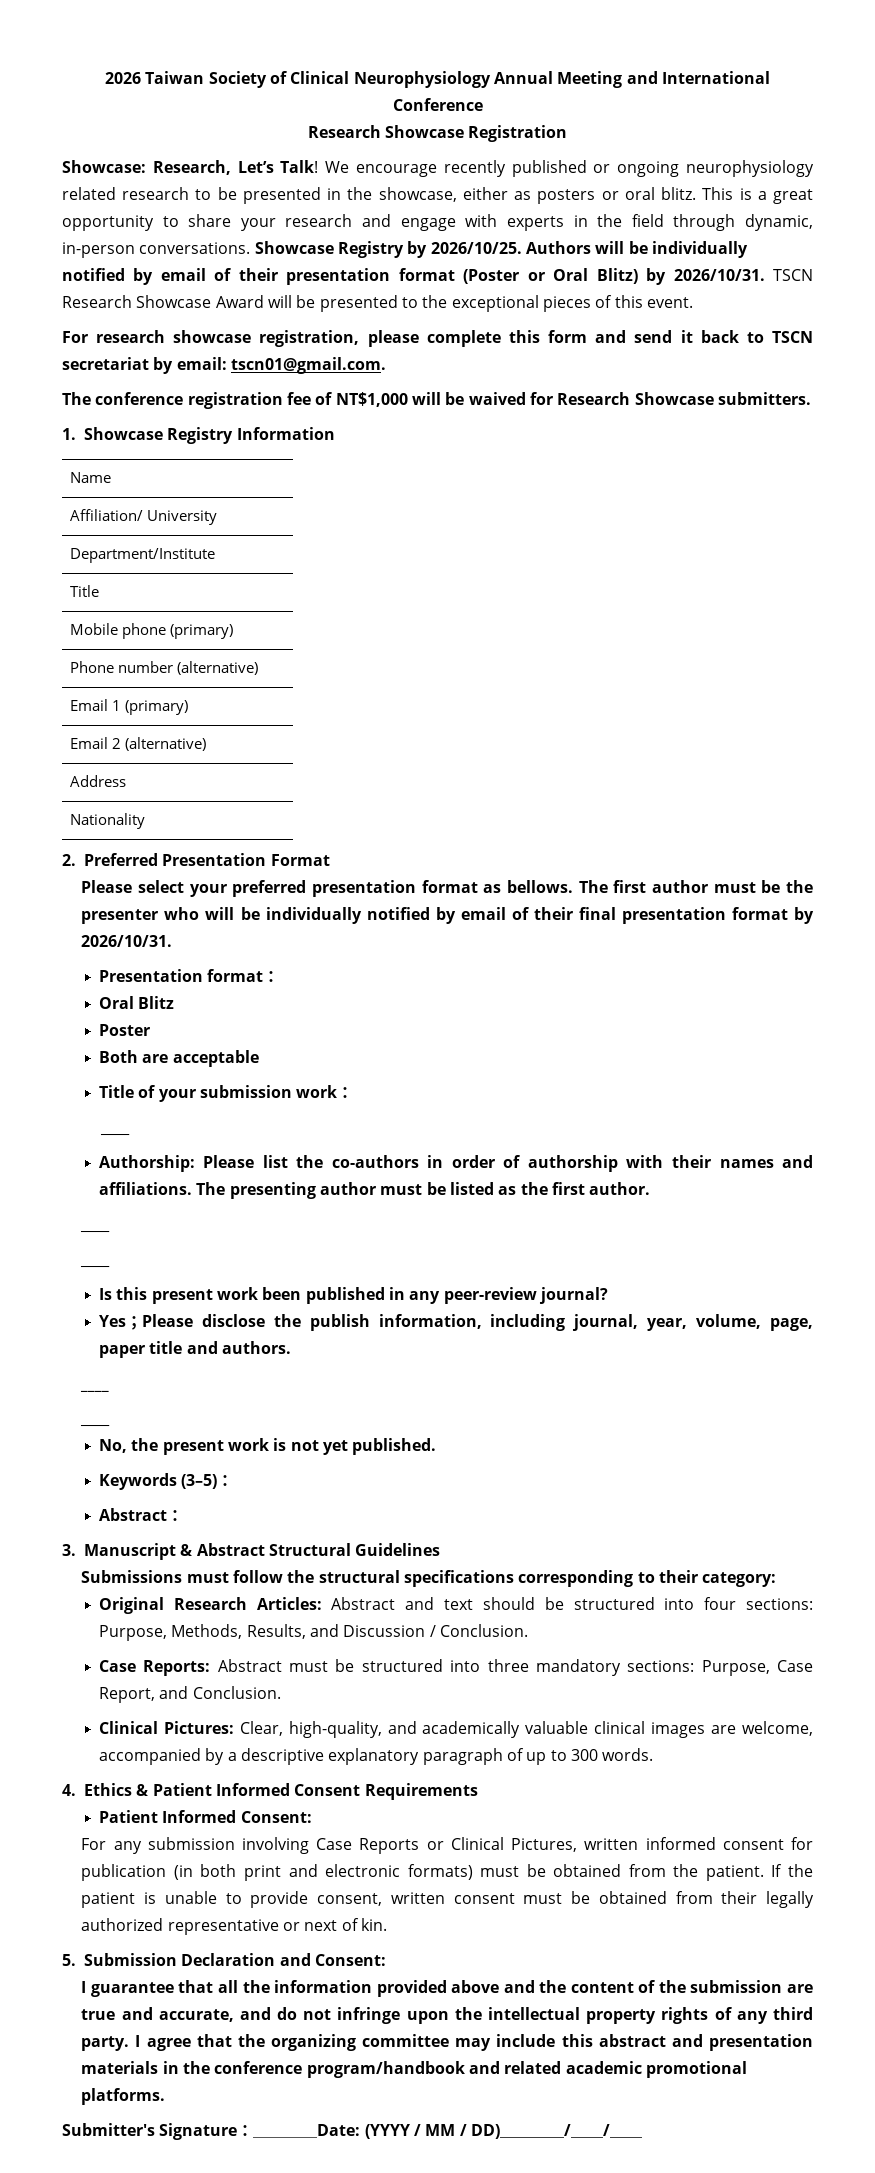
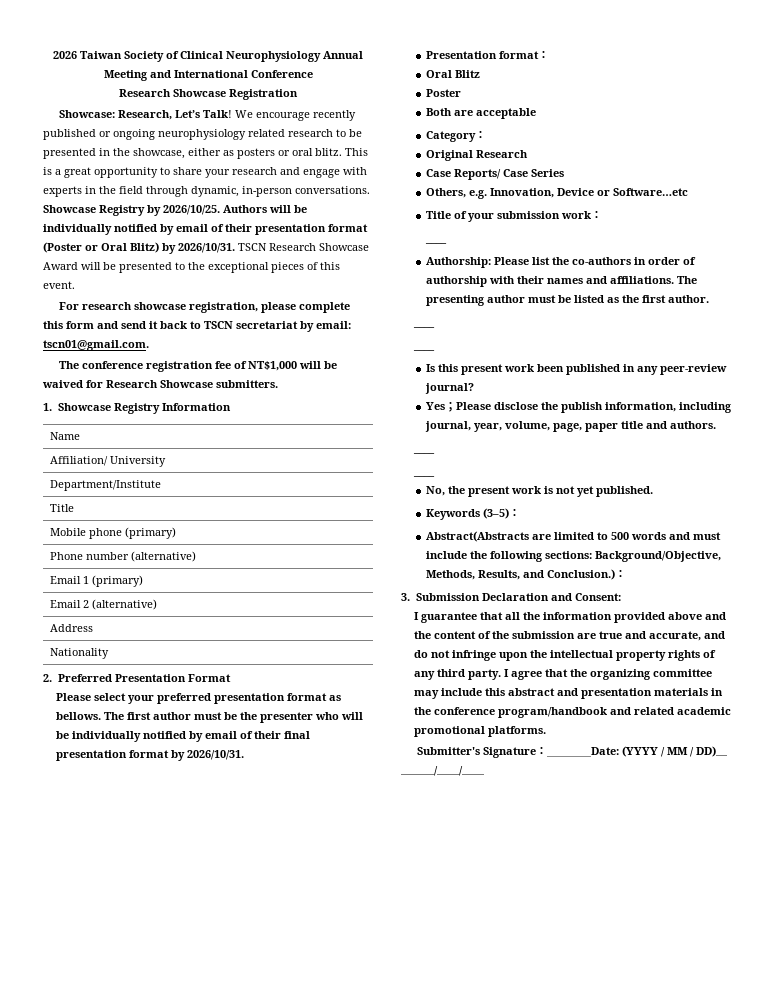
+ Category：
+ Original Research
+ Case Reports/ Case Series
+ Others, e.g. Innovation, Device or Software…etc
- Abstract：
- 3. Manuscript & Abstract Structural Guidelines
- Submissions must follow the structural specifications corresponding to their category:
- Original Research Articles: Abstract and text should be structured into four sections: Purpose, Methods, Results, and Discussion / Conclusion.
- Case Reports: Abstract must be structured into three mandatory sections: Purpose, Case Report, and Conclusion.
- Clinical Pictures: Clear, high-quality, and academically valuable clinical images are welcome, accompanied by a descriptive explanatory paragraph of up to 300 words.
- 4. Ethics & Patient Informed Consent Requirements
- Patient Informed Consent:
- For any submission involving Case Reports or Clinical Pictures, written informed consent for publication (in both print and electronic formats) must be obtained from the patient. If the patient is unable to provide consent, written consent must be obtained from their legally authorized representative or next of kin.
- 5. Submission Declaration and Consent:
+ Abstract(Abstracts are limited to 500 words and must include the following sections: Background/Objective, Methods, Results, and Conclusion.)：
+ 3. Submission Declaration and Consent:

